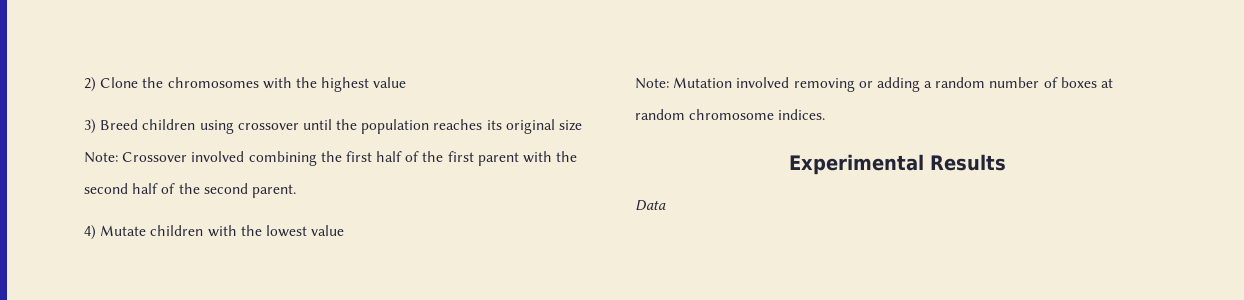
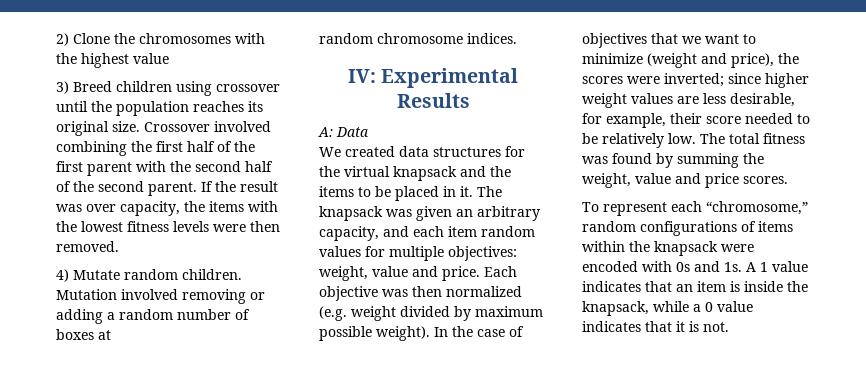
- 3) Breed children using crossover until the population reaches its original size
- Note: Crossover involved combining the first half of the first parent with the
- second half of the second parent.
- 4) Mutate children with the lowest value
- Note: Mutation involved removing or adding a random number of boxes at
+ 3) Breed children using crossover until the population reaches its original size. Crossover involved combining the first half of the first parent with the second half of the second parent. If the result was over capacity, the items with the lowest fitness levels were then removed.
+ 4) Mutate random children. Mutation involved removing or adding a random number of boxes at
- Experimental Results
+ IV: Experimental Results
- Data
+ A: Data
+ We created data structures for the virtual knapsack and the items to be placed in it. The knapsack was given an arbitrary capacity, and each item random values for multiple objectives: weight, value and price. Each objective was then normalized (e.g. weight divided by maximum possible weight). In the case of objectives that we want to minimize (weight and price), the scores were inverted; since higher weight values are less desirable, for example, their score needed to be relatively low. The total fitness was found by summing the weight, value and price scores.
+ To represent each “chromosome,” random configurations of items within the knapsack were encoded with 0s and 1s. A 1 value indicates that an item is inside the knapsack, while a 0 value indicates that it is not.

